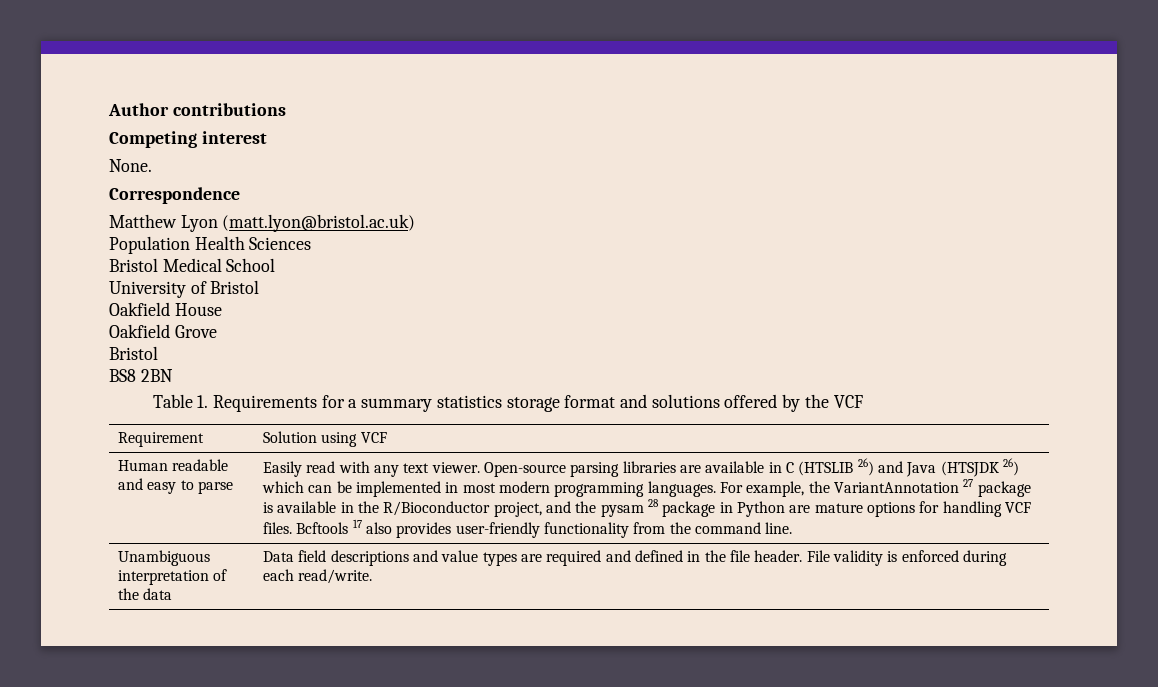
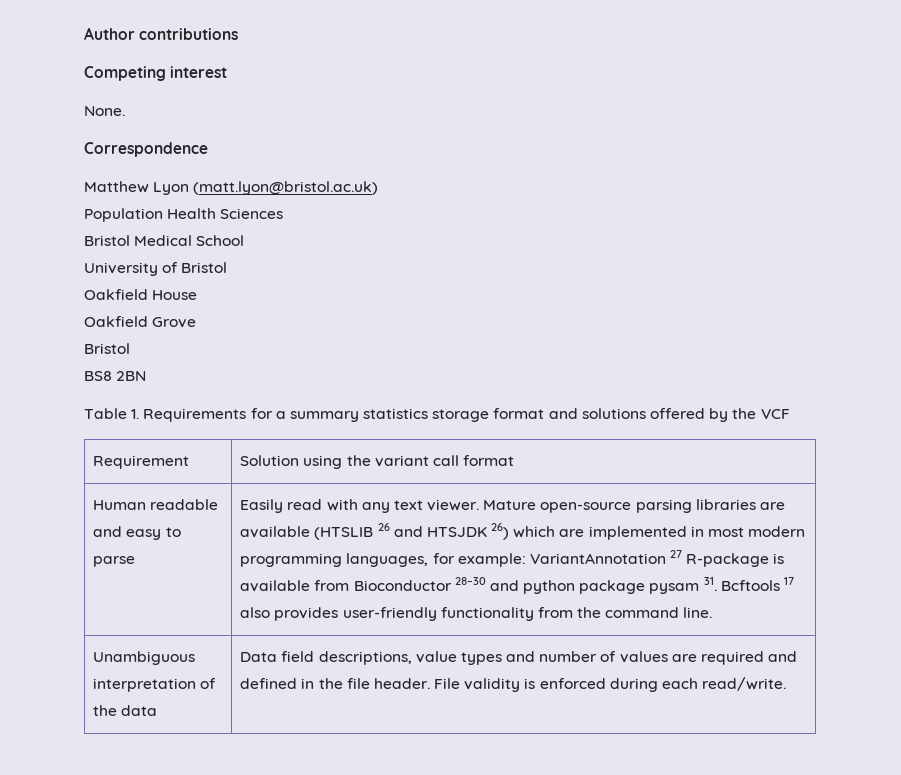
- Requirement | Solution using VCF
+ Requirement | Solution using the variant call format
- Open-source parsing libraries are available in C (HTSLIB 26) and Java (HTSJDK 26) which can be implemented in most modern programming languages. For example, the VariantAnnotation 27 package is available in the R/Bioconductor project, and the pysam 28 package in Python are mature options for handling VCF files. Bcftools 17 also provides user-friendly functionality from the command line.
+ Mature open-source parsing libraries are available (HTSLIB 26 and HTSJDK 26) which are implemented in most modern programming languages, for example: VariantAnnotation 27 R-package is available from Bioconductor 28–30 and python package pysam 31. Bcftools 17 also provides user-friendly functionality from the command line.
- Unambiguous interpretation of the data | Data field descriptions and value types are required and defined in the file header. File validity is enforced during each read/write.
+ Unambiguous interpretation of the data | Data field descriptions, value types and number of values are required and defined in the file header. File validity is enforced during each read/write.

